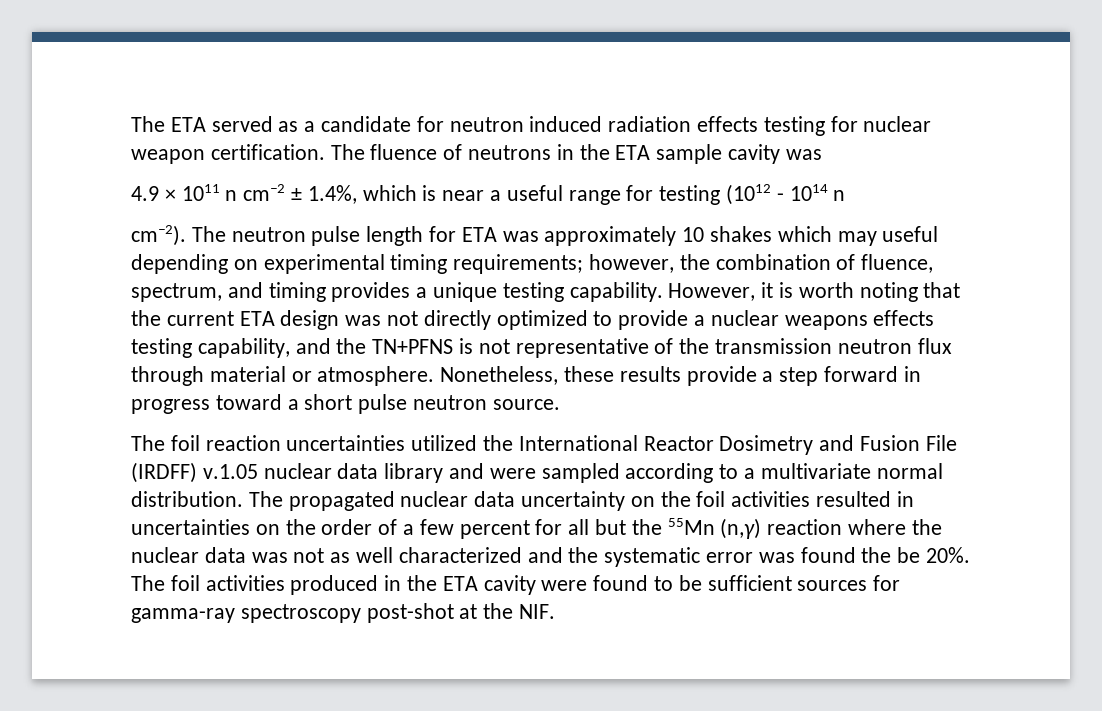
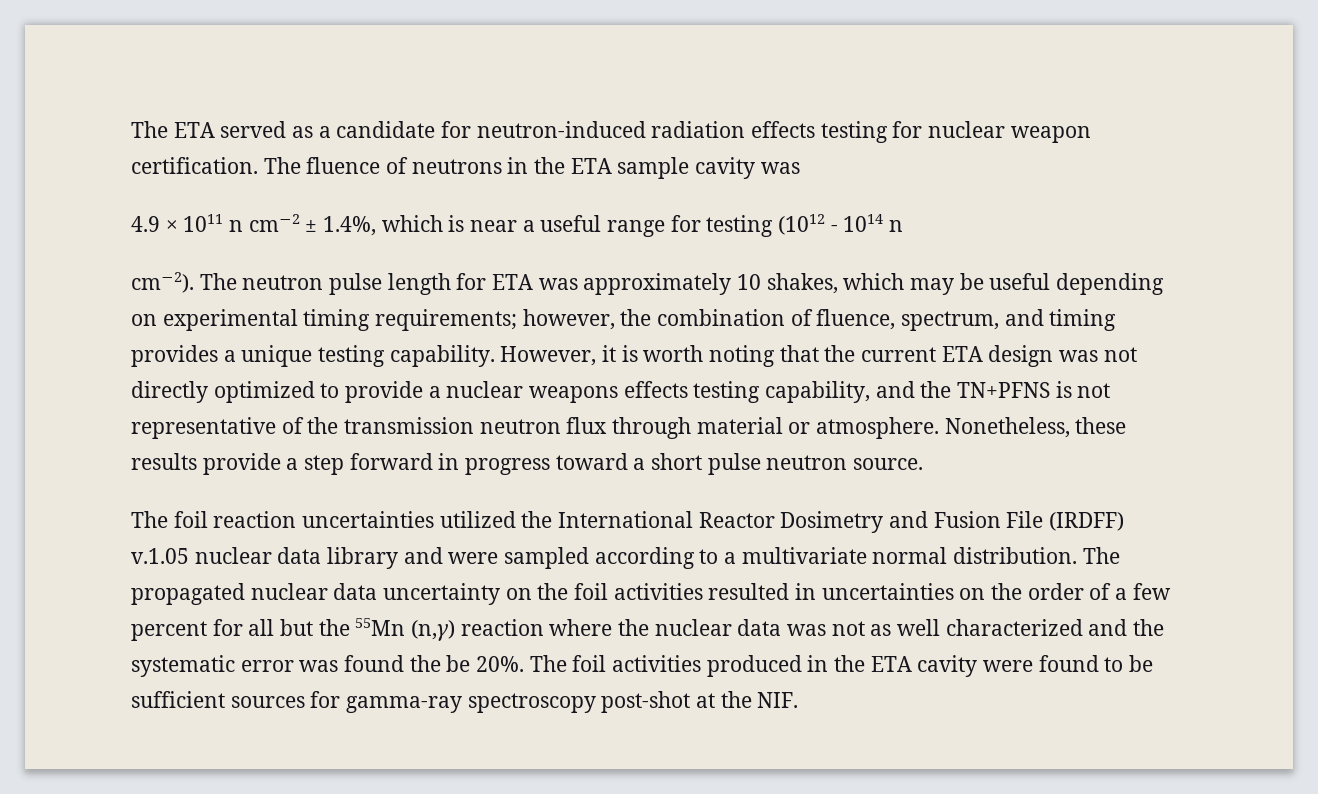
- The ETA served as a candidate for neutron induced radiation effects testing for nuclear weapon certification.
+ The ETA served as a candidate for neutron-induced radiation effects testing for nuclear weapon certification.
- The neutron pulse length for ETA was approximately 10 shakes which may useful depending on experimental timing requirements; however, the combination of fluence, spectrum, and timing provides a unique testing capability.
+ The neutron pulse length for ETA was approximately 10 shakes, which may be useful depending on experimental timing requirements; however, the combination of fluence, spectrum, and timing provides a unique testing capability.

